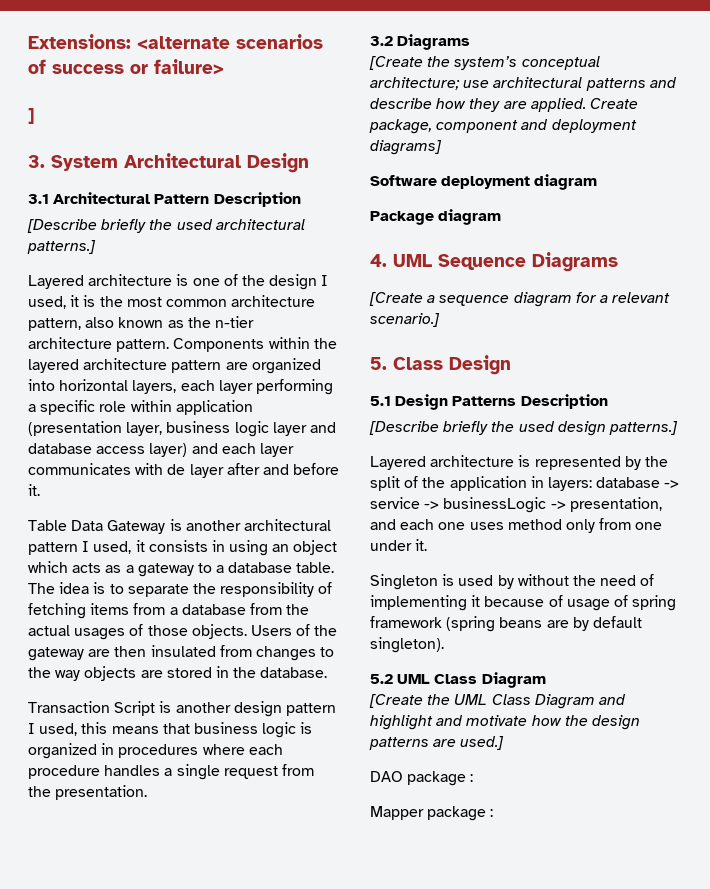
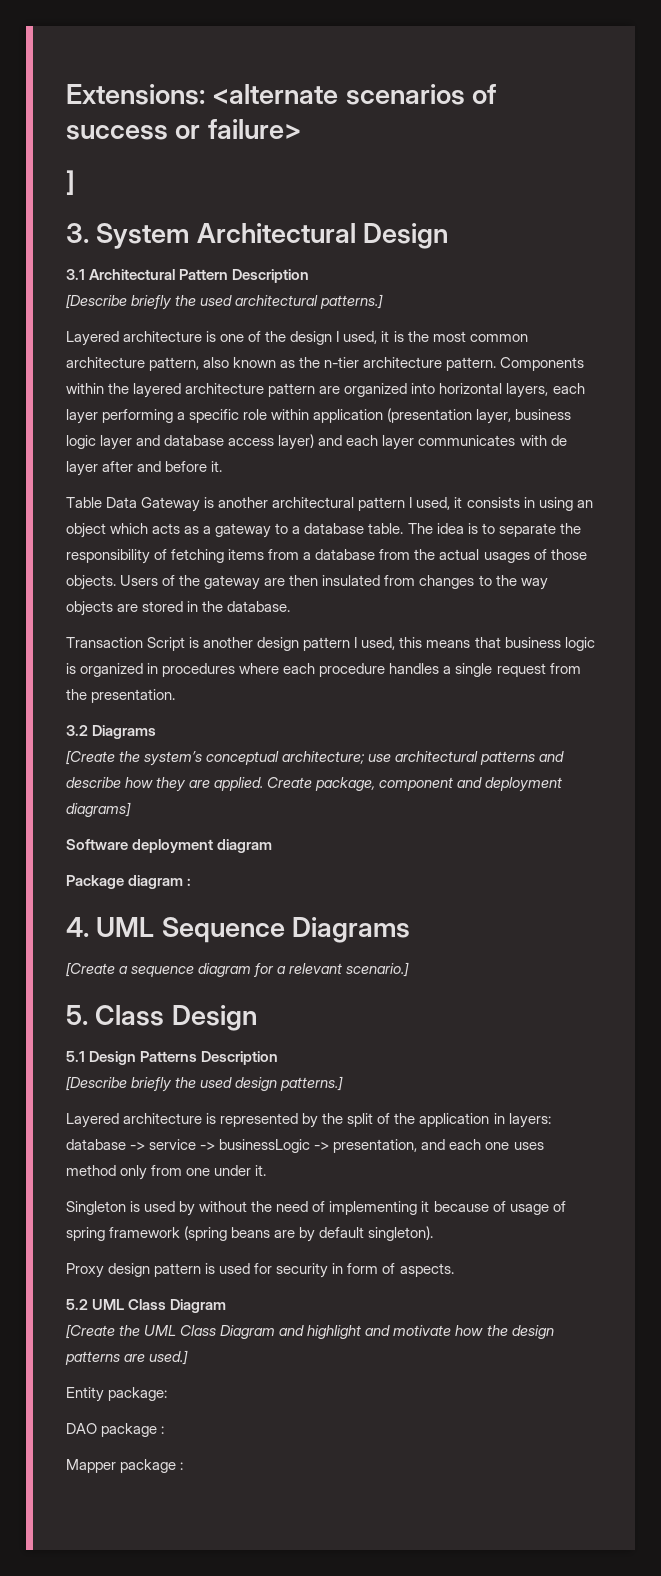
- Package diagram
+ Package diagram :
+ Proxy design pattern is used for security in form of aspects.
+ Entity package:

